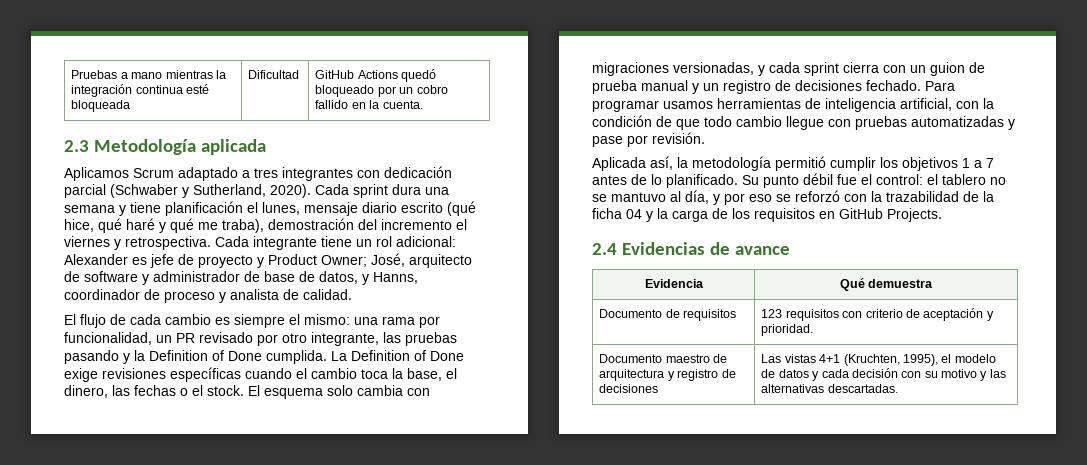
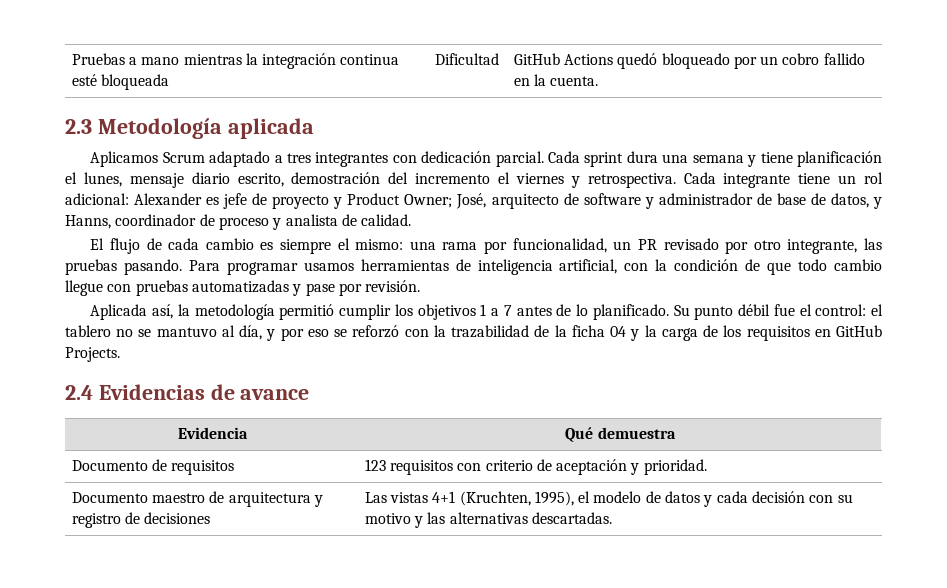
- Aplicamos Scrum adaptado a tres integrantes con dedicación parcial (Schwaber y Sutherland, 2020).
+ Aplicamos Scrum adaptado a tres integrantes con dedicación parcial.
- Cada sprint dura una semana y tiene planificación el lunes, mensaje diario escrito (qué hice, qué haré y qué me traba), demostración del incremento el viernes y retrospectiva.
+ Cada sprint dura una semana y tiene planificación el lunes, mensaje diario escrito, demostración del incremento el viernes y retrospectiva.
- El flujo de cada cambio es siempre el mismo: una rama por funcionalidad, un PR revisado por otro integrante, las pruebas pasando y la Definition of Done cumplida. La Definition of Done exige revisiones específicas cuando el cambio toca la base, el dinero, las fechas o el stock. El esquema solo cambia con migraciones versionadas, y cada sprint cierra con un guion de prueba manual y un registro de decisiones fechado.
+ El flujo de cada cambio es siempre el mismo: una rama por funcionalidad, un PR revisado por otro integrante, las pruebas pasando.

